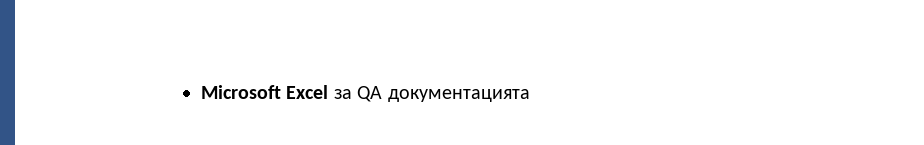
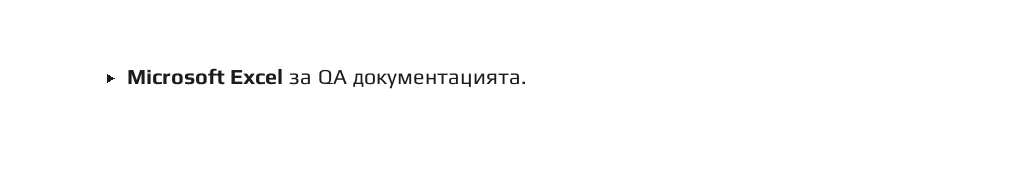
- Microsoft Excel за QA документацията
+ Microsoft Excel за QA документацията.

